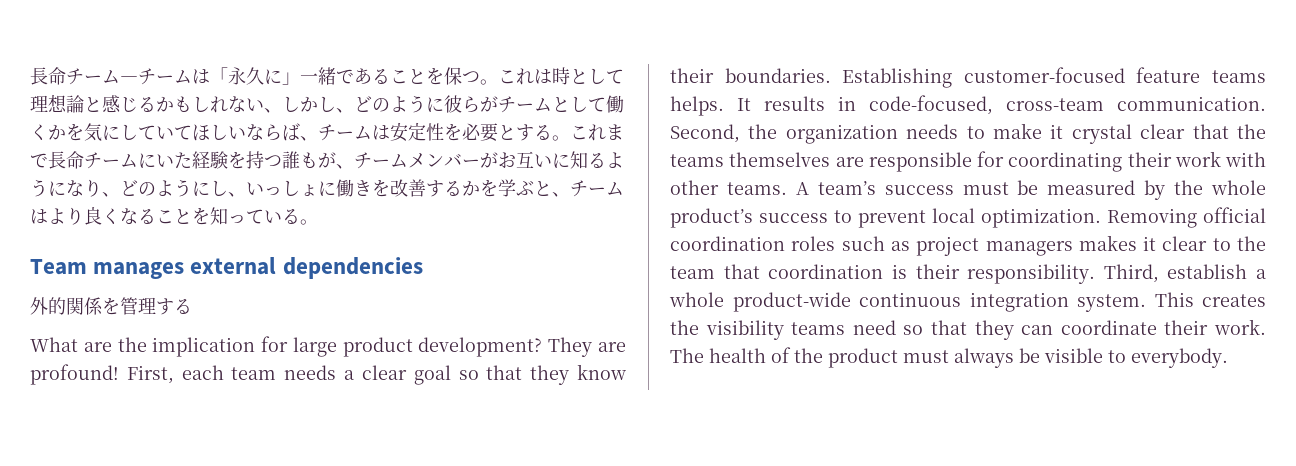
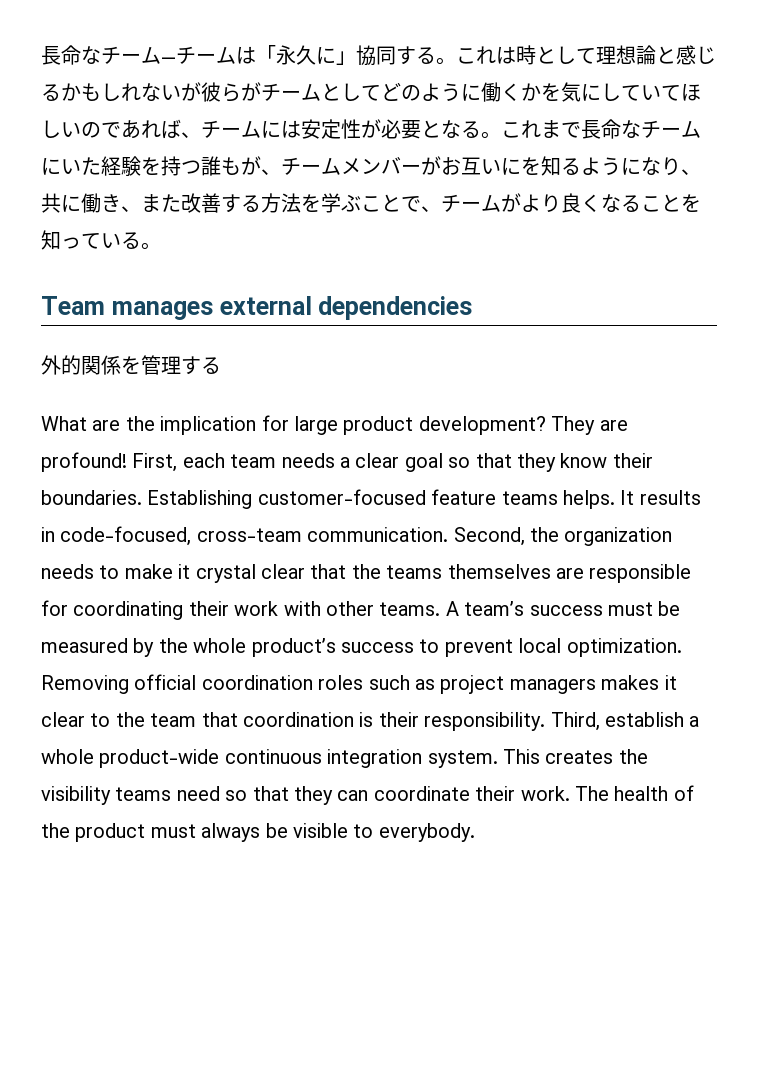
- 長命チーム―チームは「永久に」一緒であることを保つ。
+ 長命なチーム―チームは「永久に」協同する。
- これは時として理想論と感じるかもしれない、しかし、どのように彼らがチームとして働くかを気にしていてほしいならば、チームは安定性を必要とする。
+ これは時として理想論と感じるかもしれないが彼らがチームとしてどのように働くかを気にしていてほしいのであれば、チームには安定性が必要となる。
- これまで長命チームにいた経験を持つ誰もが、チームメンバーがお互いに知るようになり、どのようにし、いっしょに働きを改善するかを学ぶと、チームはより良くなることを知っている。
+ これまで長命なチームにいた経験を持つ誰もが、チームメンバーがお互いにを知るようになり、共に働き、また改善する方法を学ぶことで、チームがより良くなることを知っている。

